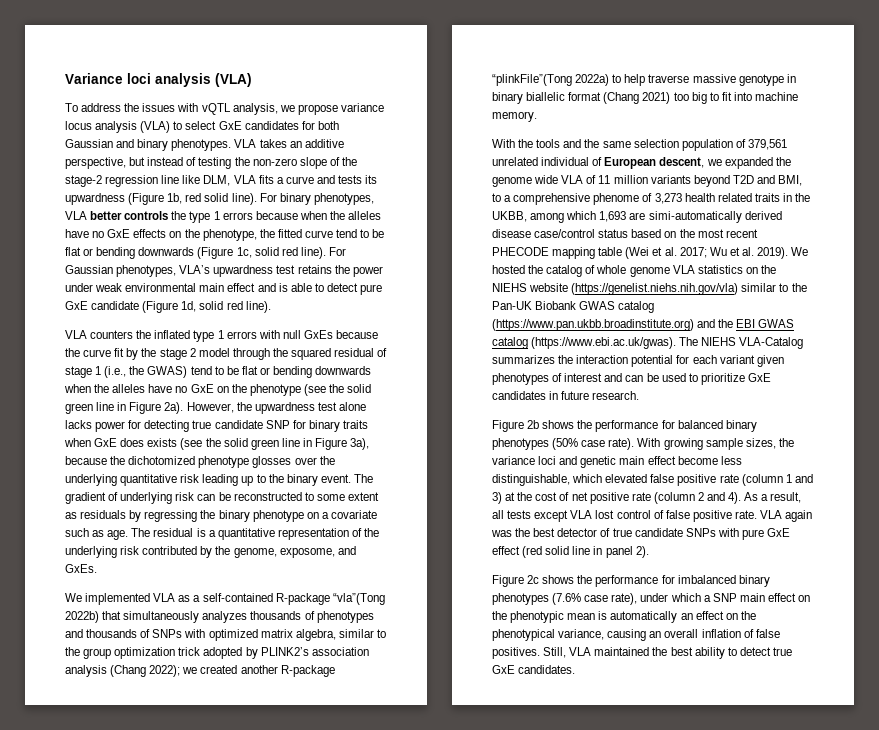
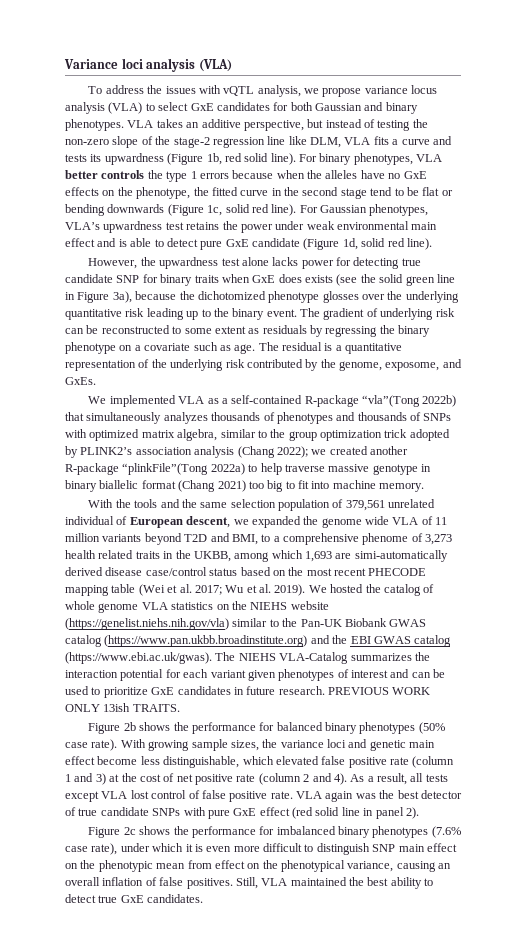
- For binary phenotypes, VLA better controls the type 1 errors because when the alleles have no GxE effects on the phenotype, the fitted curve tend to be flat or bending downwards (Figure 1c, solid red line).
+ For binary phenotypes, VLA better controls the type 1 errors because when the alleles have no GxE effects on the phenotype, the fitted curve in the second stage tend to be flat or bending downwards (Figure 1c, solid red line).
- VLA counters the inflated type 1 errors with null GxEs because the curve fit by the stage 2 model through the squared residual of stage 1 (i.e., the GWAS) tend to be flat or bending downwards when the alleles have no GxE on the phenotype (see the solid green line in Figure 2a).
+ PREVIOUS WORK ONLY 13ish TRAITS.
- Figure 2c shows the performance for imbalanced binary phenotypes (7.6% case rate), under which a SNP main effect on the phenotypic mean is automatically an effect on the phenotypical variance, causing an overall inflation of false positives.
+ Figure 2c shows the performance for imbalanced binary phenotypes (7.6% case rate), under which it is even more difficult to distinguish SNP main effect on the phenotypic mean from effect on the phenotypical variance, causing an overall inflation of false positives.

